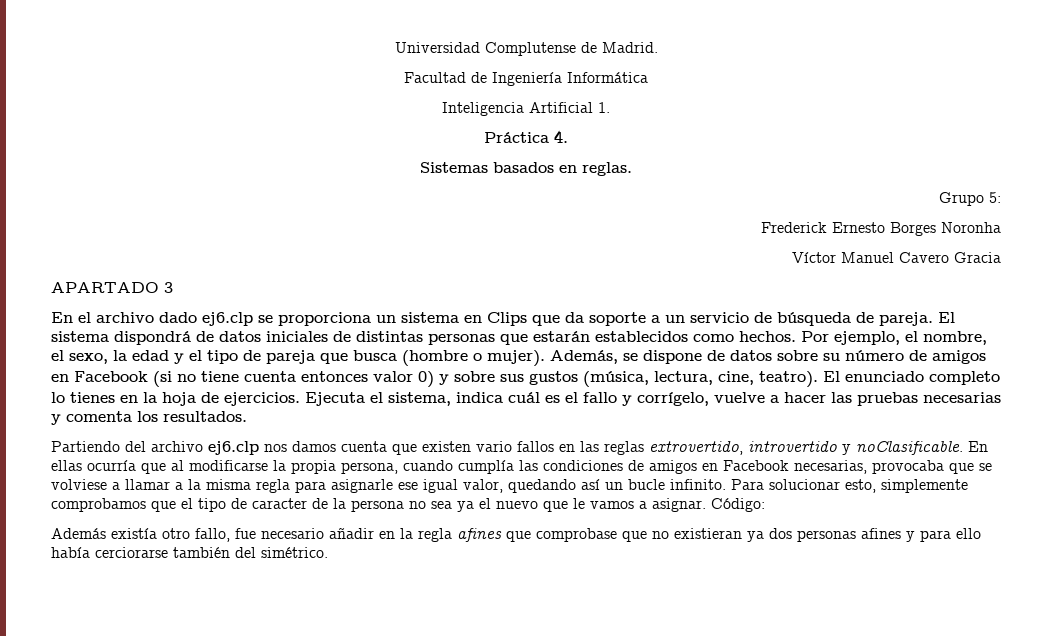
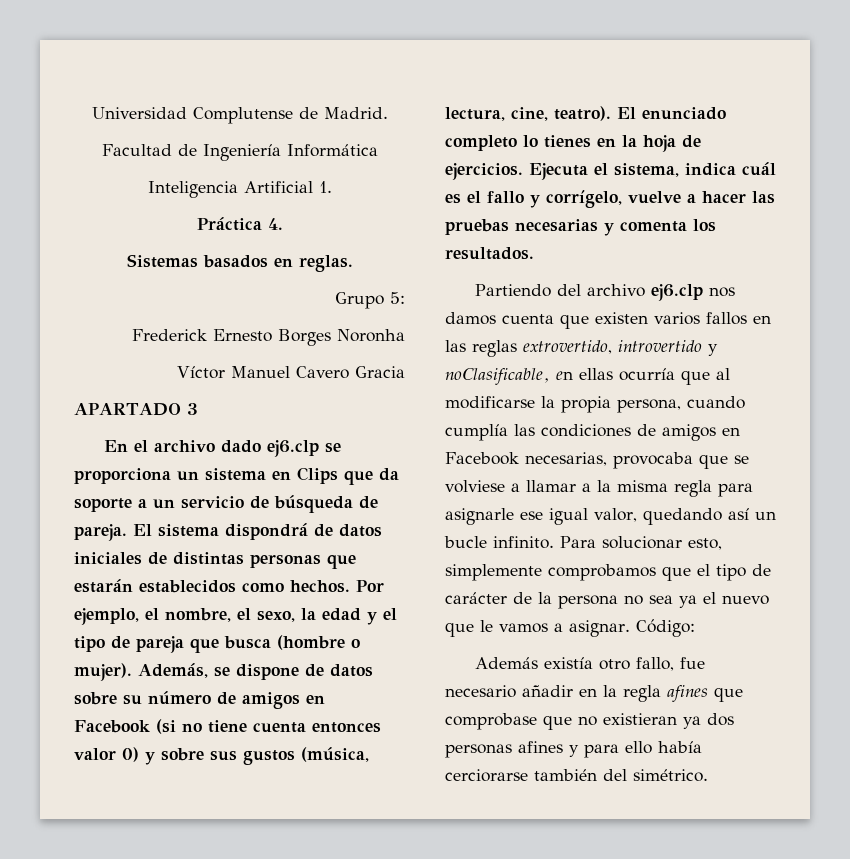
- Partiendo del archivo ej6.clp nos damos cuenta que existen vario fallos en las reglas extrovertido, introvertido y noClasificable. En ellas ocurría que al modificarse la propia persona, cuando cumplía las condiciones de amigos en Facebook necesarias, provocaba que se volviese a llamar a la misma regla para asignarle ese igual valor, quedando así un bucle infinito.
+ Partiendo del archivo ej6.clp nos damos cuenta que existen varios fallos en las reglas extrovertido, introvertido y noClasificable, en ellas ocurría que al modificarse la propia persona, cuando cumplía las condiciones de amigos en Facebook necesarias, provocaba que se volviese a llamar a la misma regla para asignarle ese igual valor, quedando así un bucle infinito.
- Para solucionar esto, simplemente comprobamos que el tipo de caracter de la persona no sea ya el nuevo que le vamos a asignar.
+ Para solucionar esto, simplemente comprobamos que el tipo de carácter de la persona no sea ya el nuevo que le vamos a asignar.

